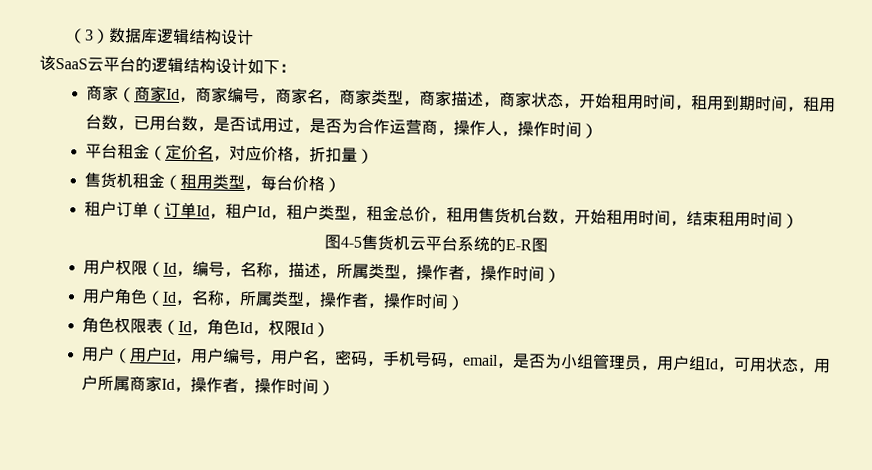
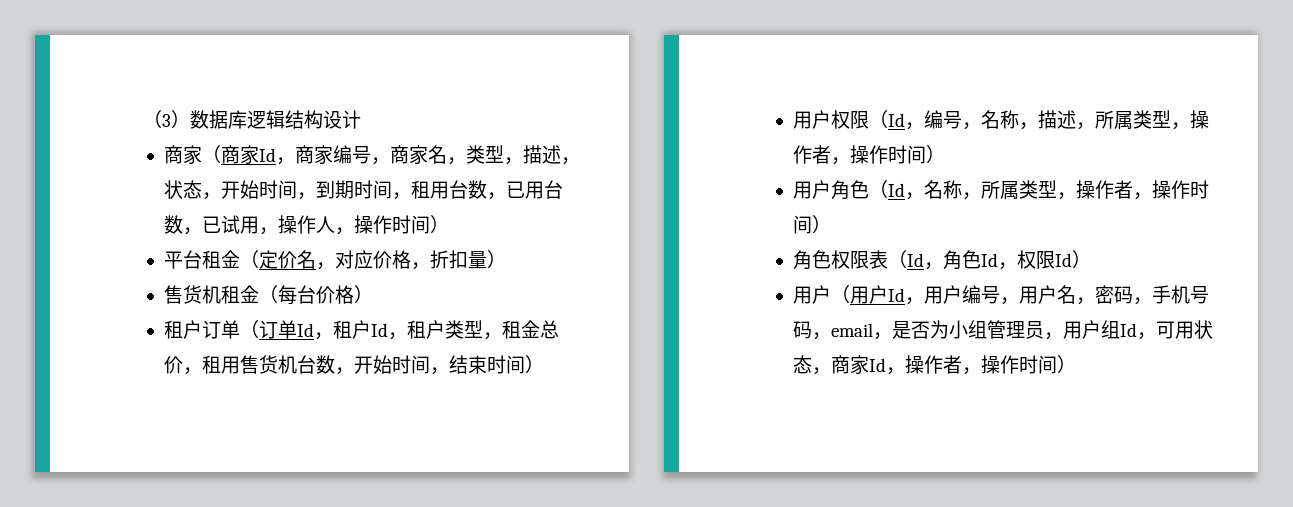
- 该SaaS云平台的逻辑结构设计如下：
- 商家（商家Id，商家编号，商家名，商家类型，商家描述，商家状态，开始租用时间，租用到期时间，租用台数，已用台数，是否试用过，是否为合作运营商，操作人，操作时间）
+ 商家（商家Id，商家编号，商家名，类型，描述，状态，开始时间，到期时间，租用台数，已用台数，已试用，操作人，操作时间）
- 售货机租金（租用类型，每台价格）
+ 售货机租金（每台价格）
- 租户订单（订单Id，租户Id，租户类型，租金总价，租用售货机台数，开始租用时间，结束租用时间）
- 图4-5售货机云平台系统的E-R图
+ 租户订单（订单Id，租户Id，租户类型，租金总价，租用售货机台数，开始时间，结束时间）
- 用户（用户Id，用户编号，用户名，密码，手机号码，email，是否为小组管理员，用户组Id，可用状态，用户所属商家Id，操作者，操作时间）
+ 用户（用户Id，用户编号，用户名，密码，手机号码，email，是否为小组管理员，用户组Id，可用状态，商家Id，操作者，操作时间）

